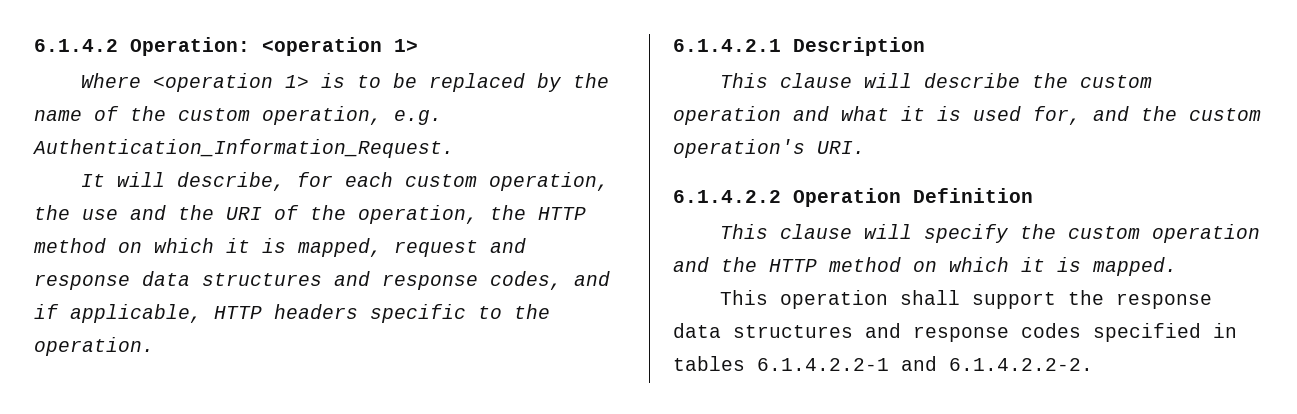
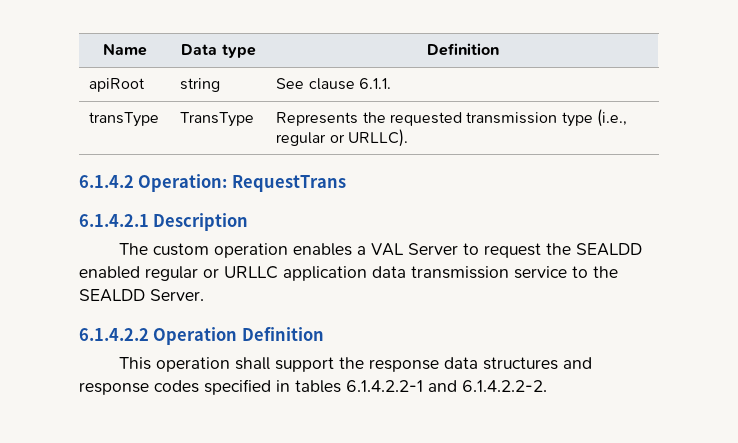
- 6.1.4.2 Operation: <operation 1>
- Where <operation 1> is to be replaced by the name of the custom operation, e.g. Authentication_Information_Request.
- It will describe, for each custom operation, the use and the URI of the operation, the HTTP method on which it is mapped, request and response data structures and response codes, and if applicable, HTTP headers specific to the operation.
+ Name | Data type | Definition
+ apiRoot | string | See clause 6.1.1.
+ transType | TransType | Represents the requested transmission type (i.e., regular or URLLC).
+ 6.1.4.2 Operation: RequestTrans
  6.1.4.2.1 Description
- This clause will describe the custom operation and what it is used for, and the custom operation's URI.
+ The custom operation enables a VAL Server to request the SEALDD enabled regular or URLLC application data transmission service to the SEALDD Server.
  6.1.4.2.2 Operation Definition
- This clause will specify the custom operation and the HTTP method on which it is mapped.

